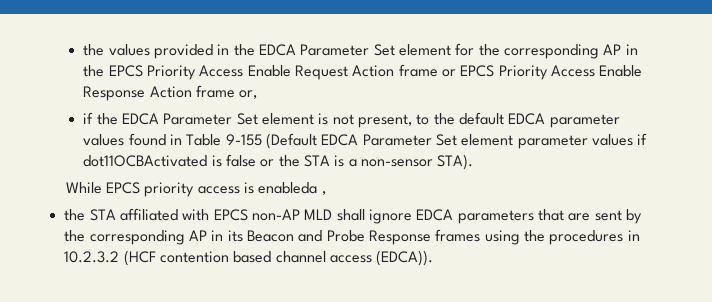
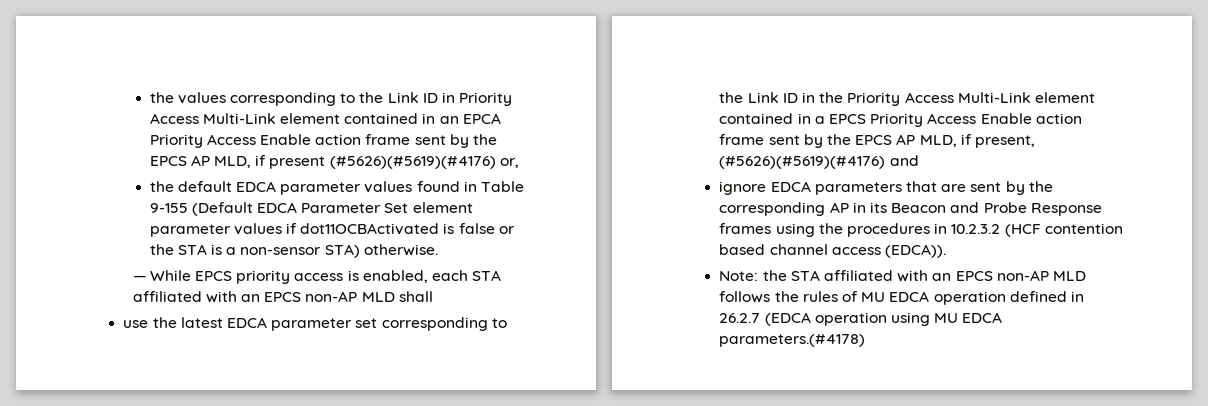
- the values provided in the EDCA Parameter Set element for the corresponding AP in the EPCS Priority Access Enable Request Action frame or EPCS Priority Access Enable Response Action frame or,
- if the EDCA Parameter Set element is not present, to the default EDCA parameter values found in Table 9-155 (Default EDCA Parameter Set element parameter values if dot11OCBActivated is false or the STA is a non-sensor STA).
- While EPCS priority access is enableda ,
- the STA affiliated with EPCS non-AP MLD shall ignore EDCA parameters that are sent by the corresponding AP in its Beacon and Probe Response frames using the procedures in 10.2.3.2 (HCF contention based channel access (EDCA)).
+ the values corresponding to the Link ID in Priority Access Multi-Link element contained in an EPCA Priority Access Enable action frame sent by the EPCS AP MLD, if present (#5626)(#5619)(#4176) or,
+ the default EDCA parameter values found in Table 9-155 (Default EDCA Parameter Set element parameter values if dot11OCBActivated is false or the STA is a non-sensor STA) otherwise.
+ — While EPCS priority access is enabled, each STA affiliated with an EPCS non-AP MLD shall
+ use the latest EDCA parameter set corresponding to the Link ID in the Priority Access Multi-Link element contained in a EPCS Priority Access Enable action frame sent by the EPCS AP MLD, if present, (#5626)(#5619)(#4176) and
+ ignore EDCA parameters that are sent by the corresponding AP in its Beacon and Probe Response frames using the procedures in 10.2.3.2 (HCF contention based channel access (EDCA)).
+ Note: the STA affiliated with an EPCS non-AP MLD follows the rules of MU EDCA operation defined in 26.2.7 (EDCA operation using MU EDCA parameters.(#4178)

